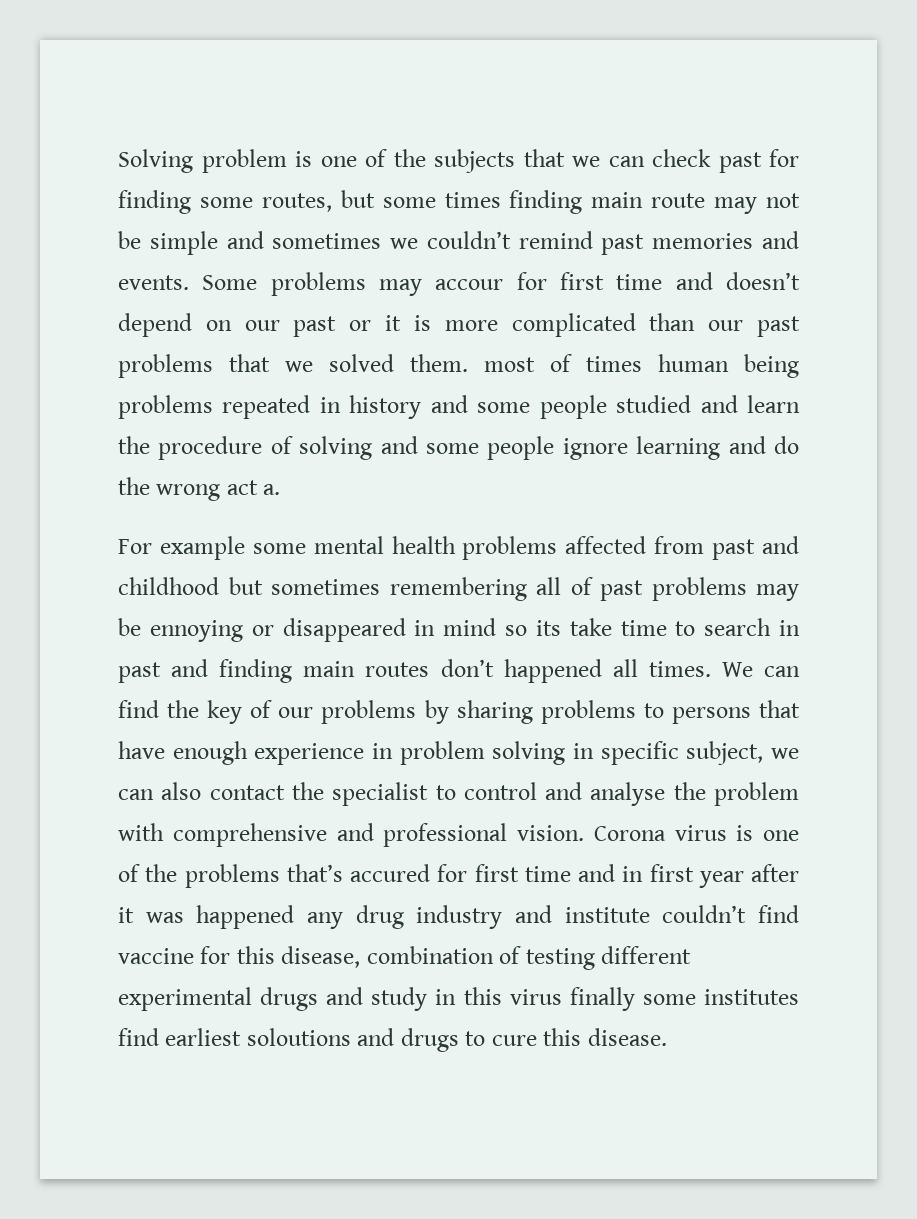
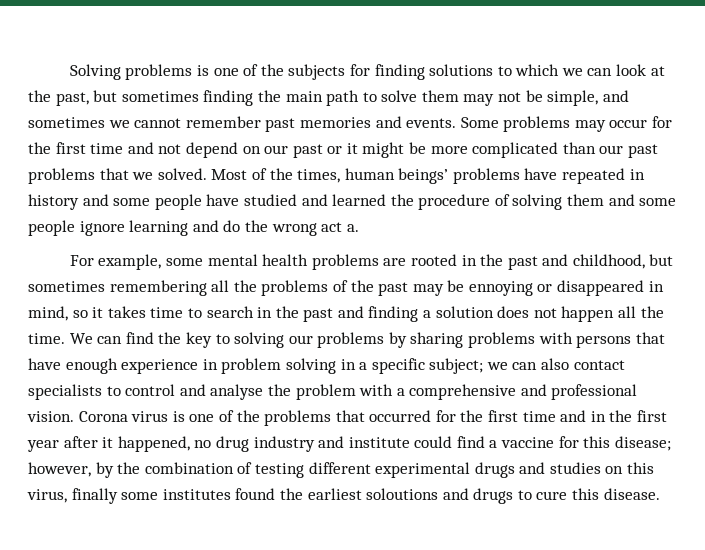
- Solving problem is one of the subjects that we can check past for finding some routes, but some times finding main route may not be simple and sometimes we couldn’t remind past memories and events.
+ Solving problems is one of the subjects for finding solutions to which we can look at the past, but sometimes finding the main path to solve them may not be simple, and sometimes we cannot remember past memories and events.
- Some problems may accour for first time and doesn’t depend on our past or it is more complicated than our past problems that we solved them. most of times human being problems repeated in history and some people studied and learn the procedure of solving and some people ignore learning and do the wrong act a.
+ Some problems may occur for the first time and not depend on our past or it might be more complicated than our past problems that we solved. Most of the times, human beings’ problems have repeated in history and some people have studied and learned the procedure of solving them and some people ignore learning and do the wrong act a.
- For example some mental health problems affected from past and childhood but sometimes remembering all of past problems may be ennoying or disappeared in mind so its take time to search in past and finding main routes don’t happened all times.
+ For example, some mental health problems are rooted in the past and childhood, but sometimes remembering all the problems of the past may be ennoying or disappeared in mind, so it takes time to search in the past and finding a solution does not happen all the time.
- We can find the key of our problems by sharing problems to persons that have enough experience in problem solving in specific subject, we can also contact the specialist to control and analyse the problem with comprehensive and professional vision.
+ We can find the key to solving our problems by sharing problems with persons that have enough experience in problem solving in a specific subject; we can also contact specialists to control and analyse the problem with a comprehensive and professional vision.
- Corona virus is one of the problems that’s accured for first time and in first year after it was happened any drug industry and institute couldn’t find vaccine for this disease, combination of testing different experimental drugs and study in this virus finally some institutes find earliest soloutions and drugs to cure this disease.
+ Corona virus is one of the problems that occurred for the first time and in the first year after it happened, no drug industry and institute could find a vaccine for this disease; however, by the combination of testing different experimental drugs and studies on this virus, finally some institutes found the earliest soloutions and drugs to cure this disease.

